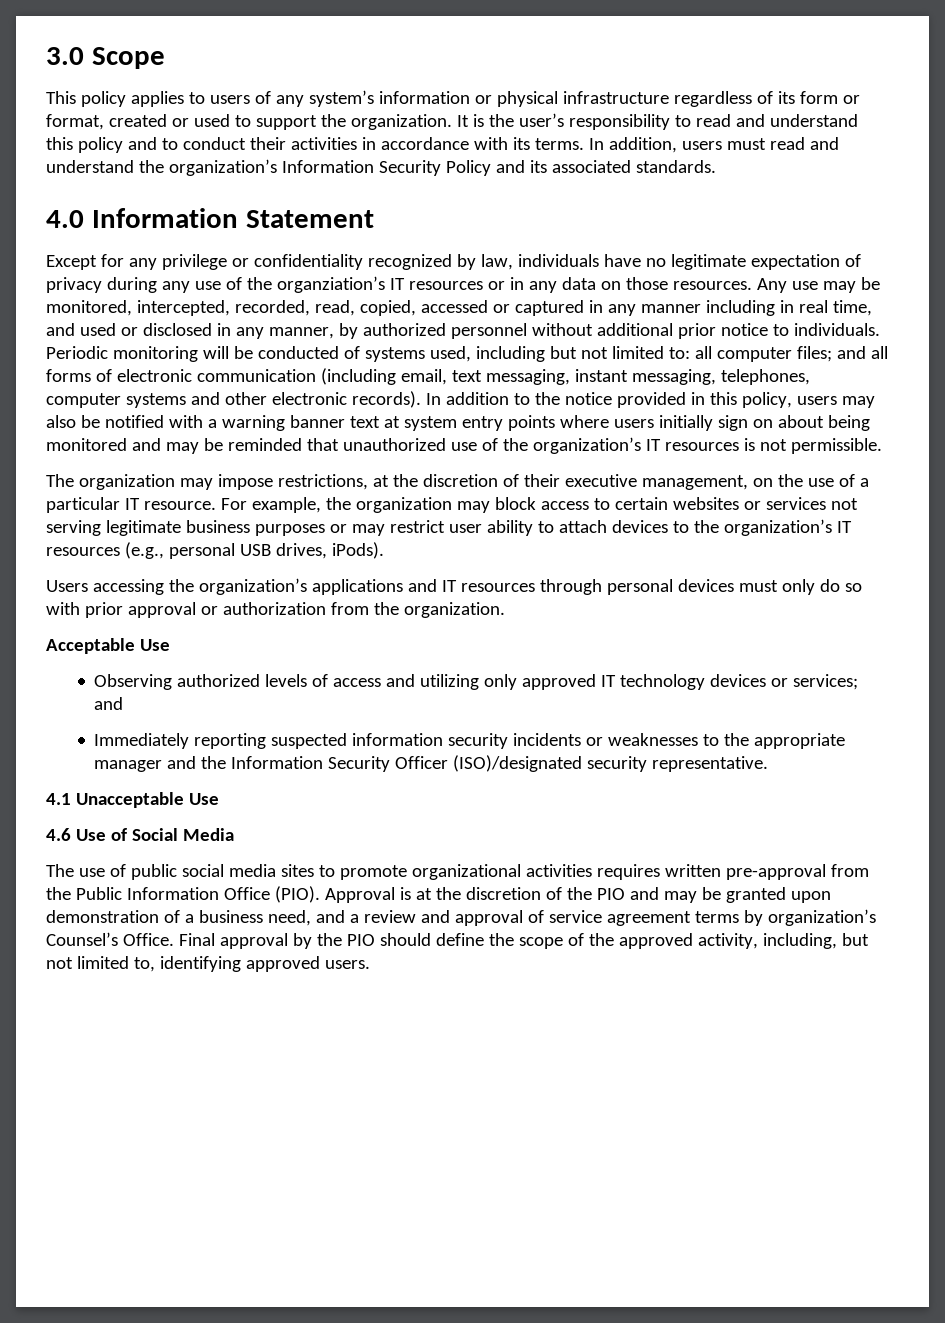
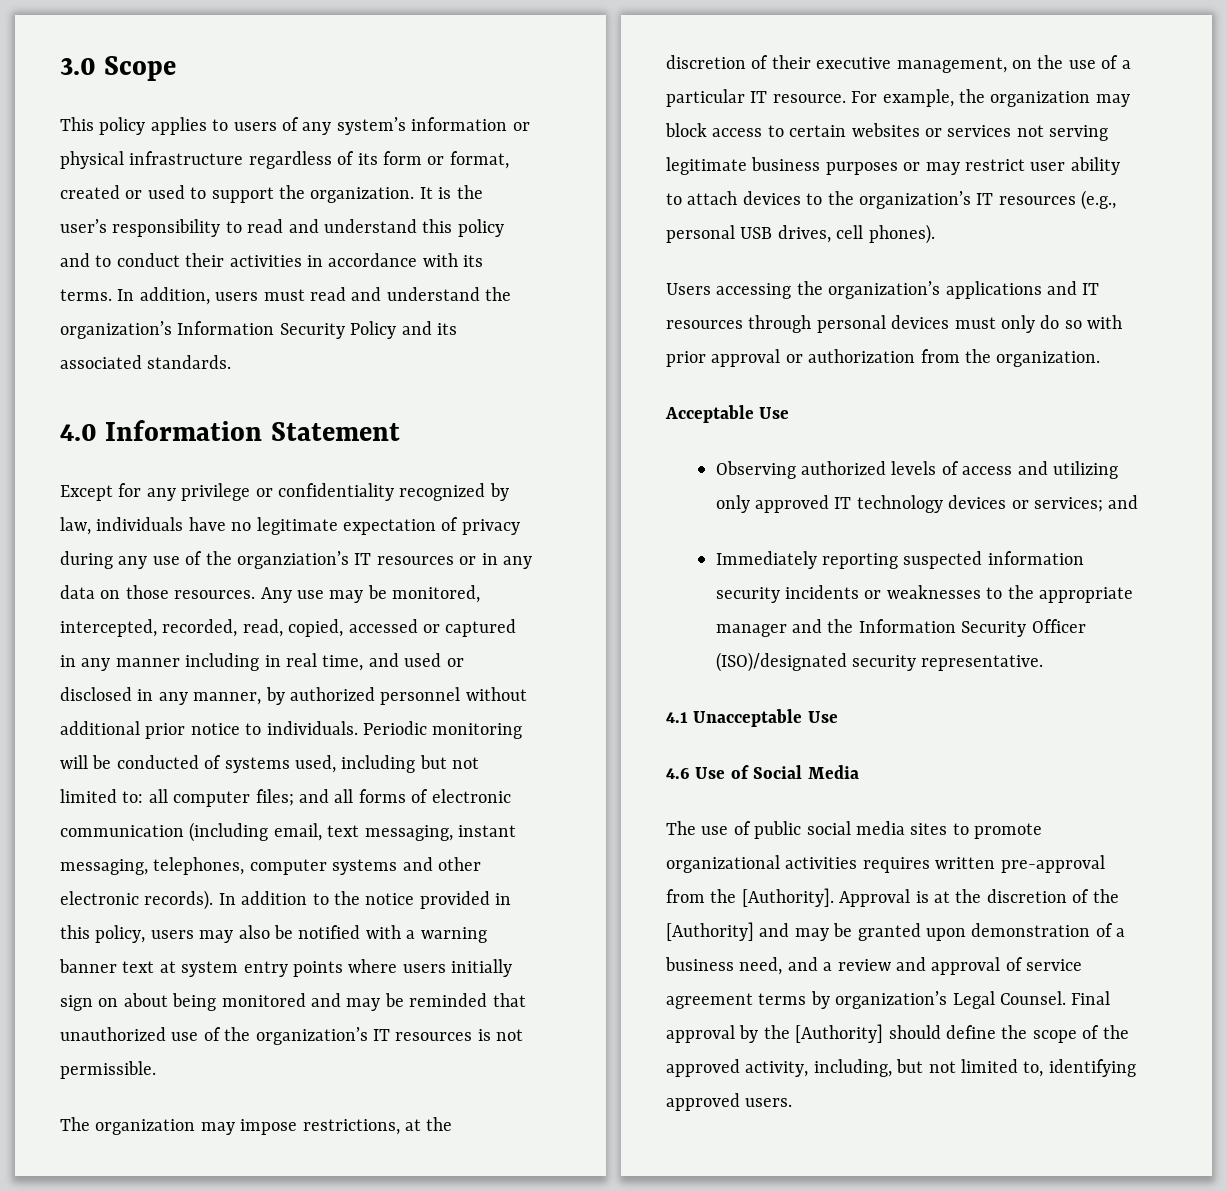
- For example, the organization may block access to certain websites or services not serving legitimate business purposes or may restrict user ability to attach devices to the organization’s IT resources (e.g., personal USB drives, iPods).
+ For example, the organization may block access to certain websites or services not serving legitimate business purposes or may restrict user ability to attach devices to the organization’s IT resources (e.g., personal USB drives, cell phones).
- The use of public social media sites to promote organizational activities requires written pre-approval from the Public Information Office (PIO).
+ The use of public social media sites to promote organizational activities requires written pre-approval from the [Authority].
- Approval is at the discretion of the PIO and may be granted upon demonstration of a business need, and a review and approval of service agreement terms by organization’s Counsel’s Office.
+ Approval is at the discretion of the [Authority] and may be granted upon demonstration of a business need, and a review and approval of service agreement terms by organization’s Legal Counsel.
- Final approval by the PIO should define the scope of the approved activity, including, but not limited to, identifying approved users.
+ Final approval by the [Authority] should define the scope of the approved activity, including, but not limited to, identifying approved users.

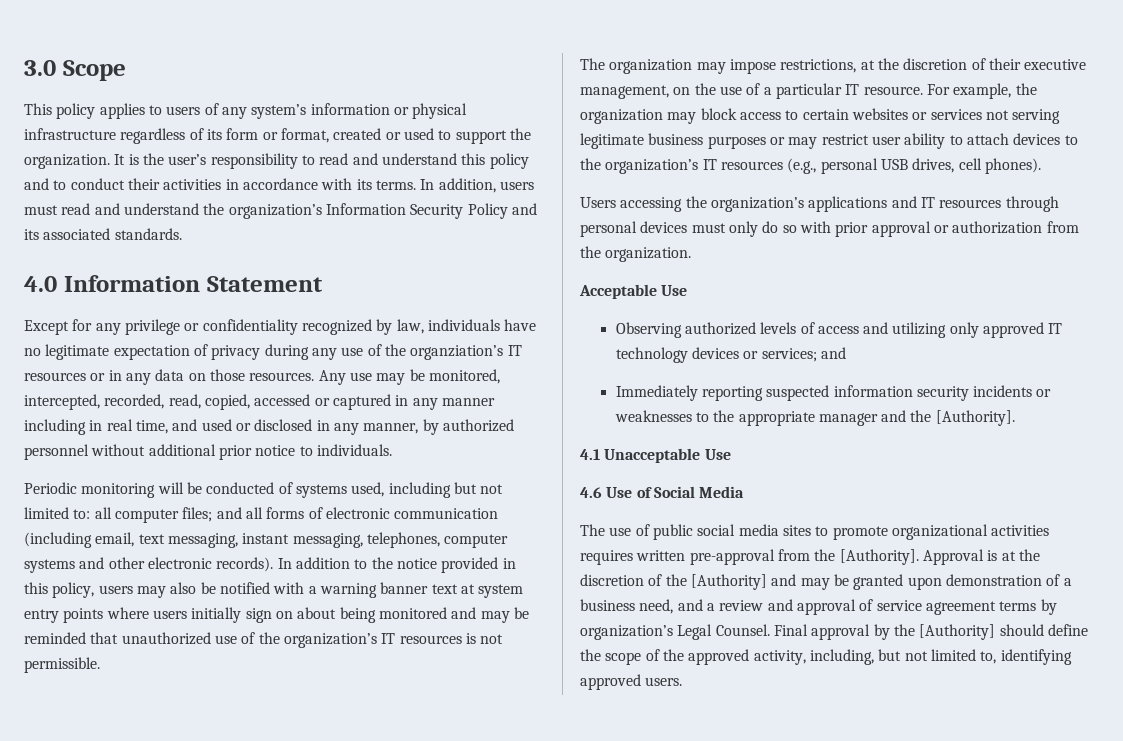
- Any use may be monitored, intercepted, recorded, read, copied, accessed or captured in any manner including in real time, and used or disclosed in any manner, by authorized personnel without additional prior notice to individuals. Periodic monitoring will be conducted of systems used, including but not limited to:
+ Any use may be monitored, intercepted, recorded, read, copied, accessed or captured in any manner including in real time, and used or disclosed in any manner, by authorized personnel without additional prior notice to individuals.
+ Periodic monitoring will be conducted of systems used, including but not limited to:
- Immediately reporting suspected information security incidents or weaknesses to the appropriate manager and the Information Security Officer (ISO)/designated security representative.
+ Immediately reporting suspected information security incidents or weaknesses to the appropriate manager and the [Authority].

